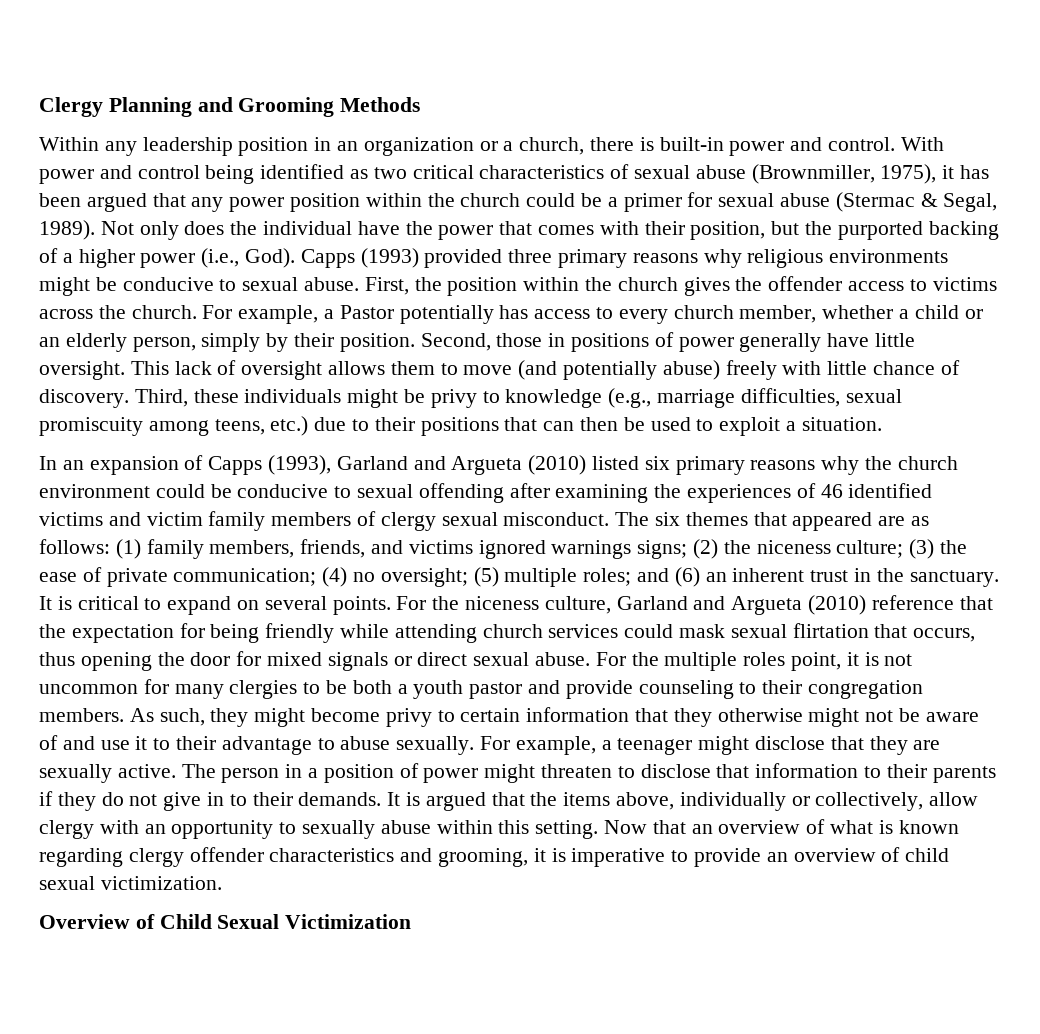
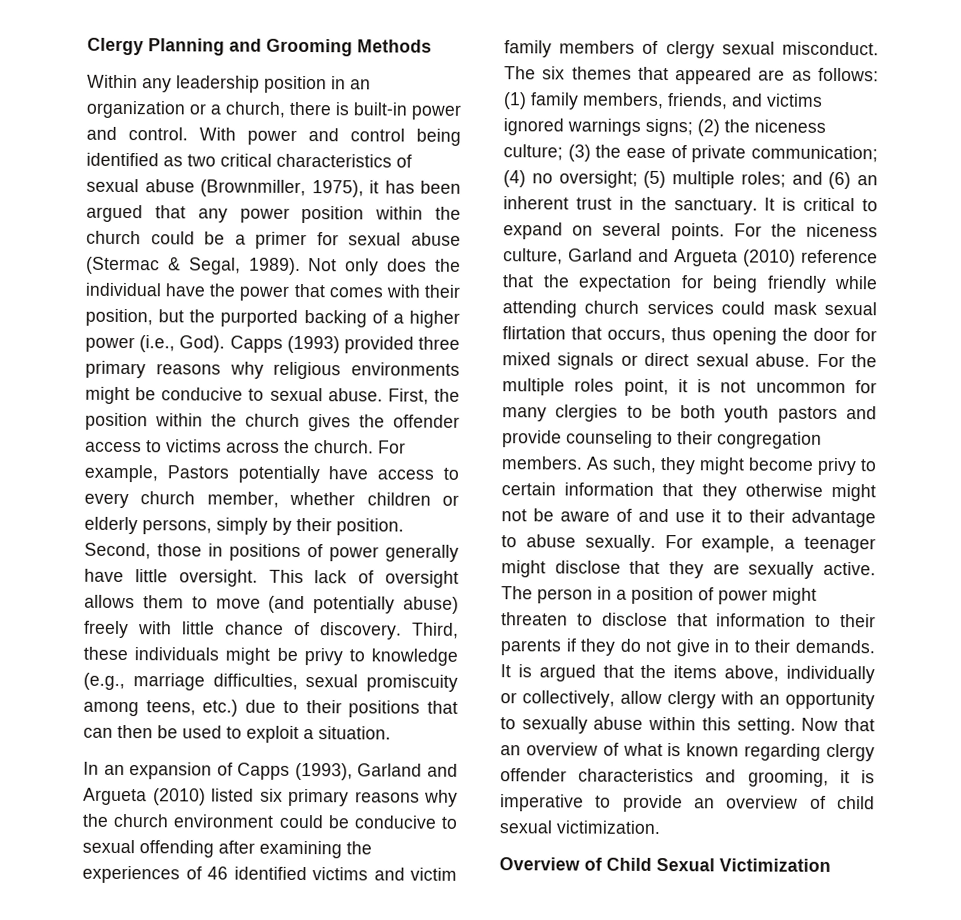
- For example, a Pastor potentially has access to every church member, whether a child or an elderly person, simply by their position.
+ For example, Pastors potentially have access to every church member, whether children or elderly persons, simply by their position.
- For the multiple roles point, it is not uncommon for many clergies to be both a youth pastor and provide counseling to their congregation members.
+ For the multiple roles point, it is not uncommon for many clergies to be both youth pastors and provide counseling to their congregation members.

